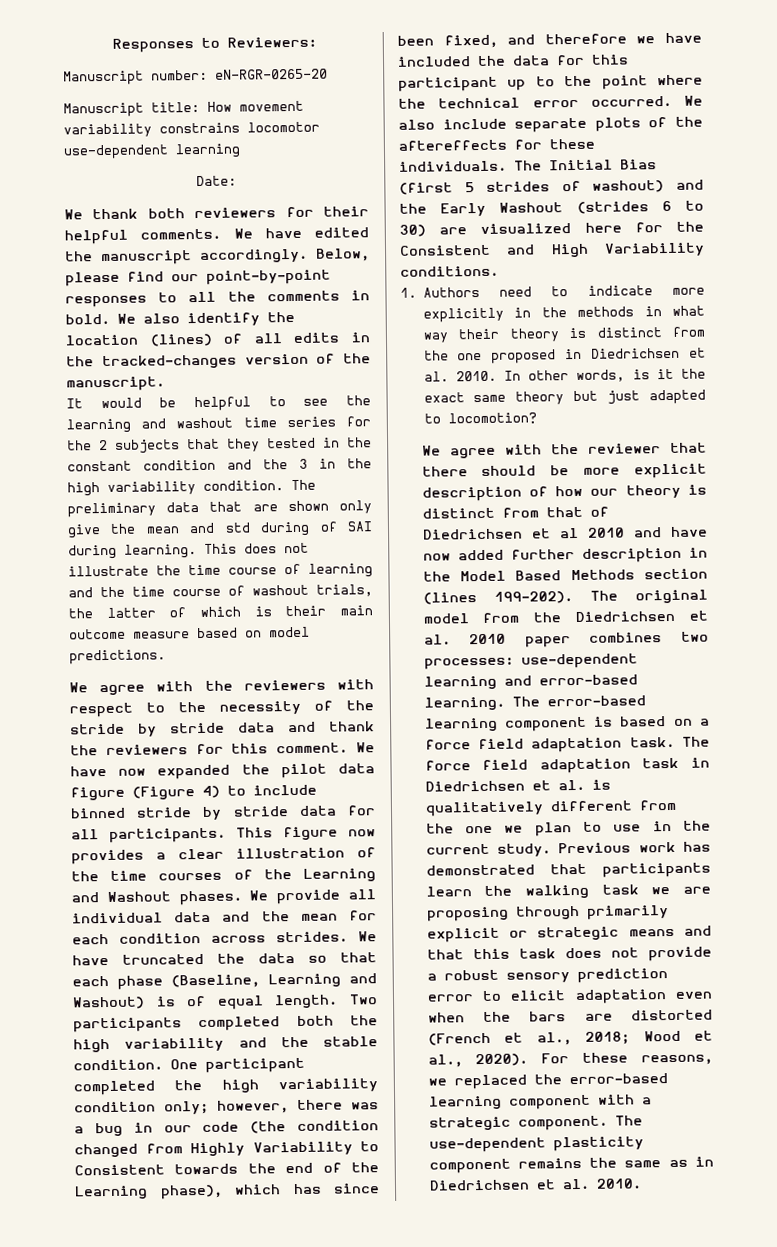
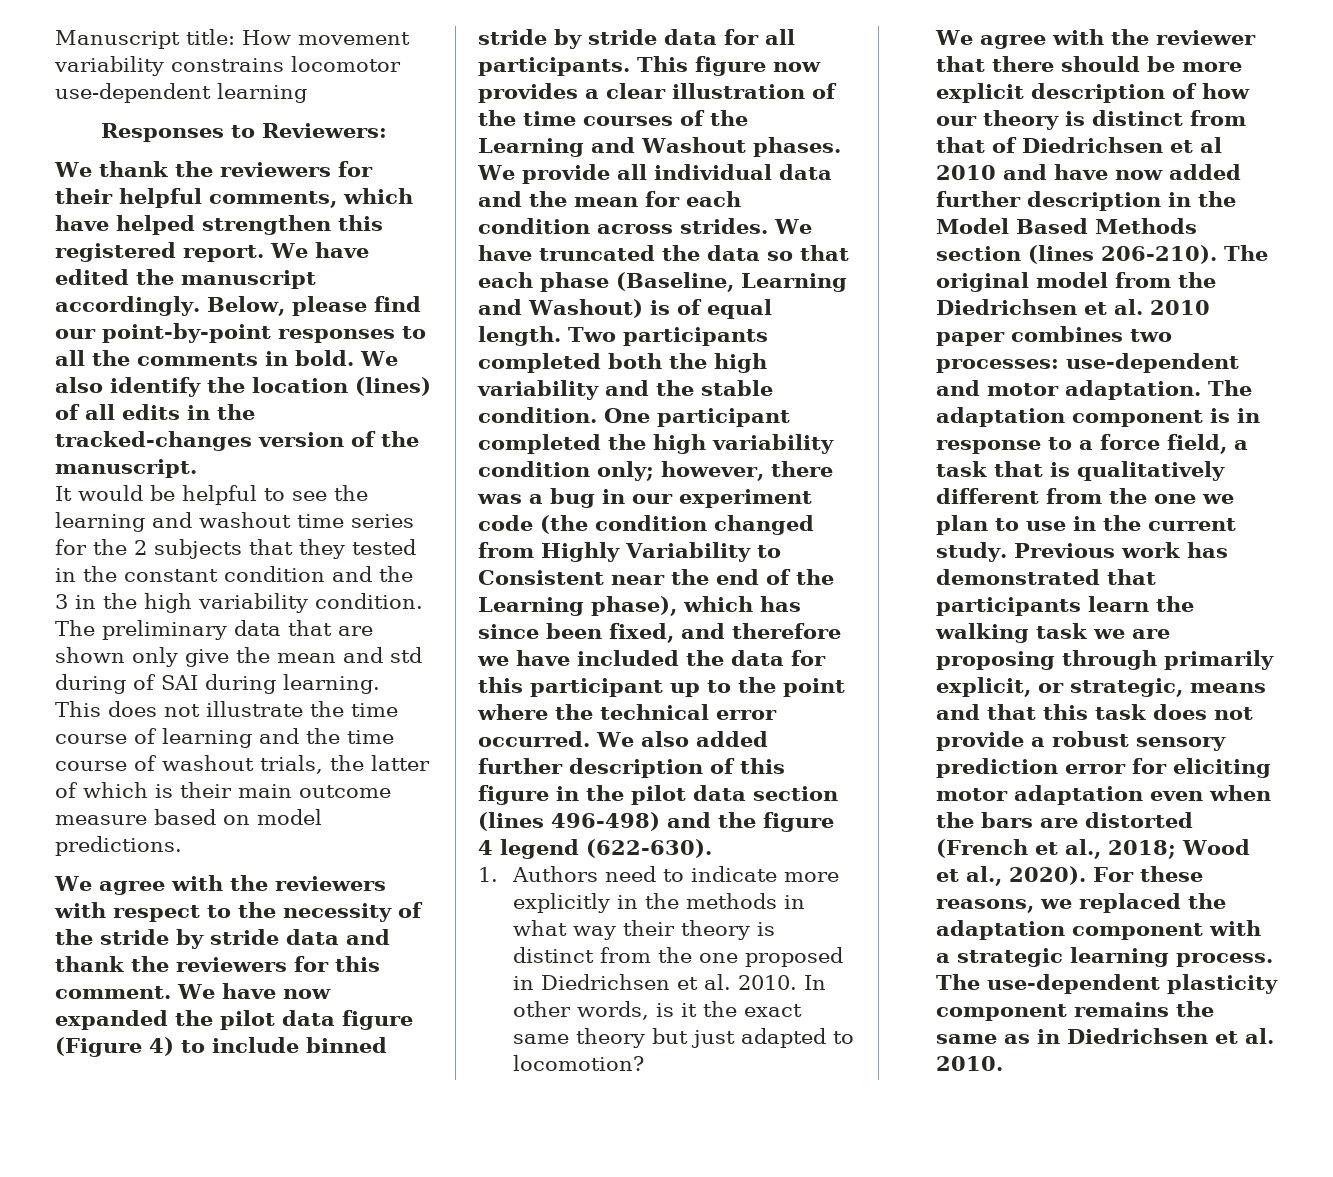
- Responses to Reviewers:
- Manuscript number: eN-RGR-0265-20
- Date:
+ Responses to Reviewers:
- We thank both reviewers for their helpful comments.
+ We thank the reviewers for their helpful comments, which have helped strengthen this registered report.
- One participant completed the high variability condition only; however, there was a bug in our code (the condition changed from Highly Variability to Consistent towards the end of the Learning phase), which has since been fixed, and therefore we have included the data for this participant up to the point where the technical error occurred.
+ One participant completed the high variability condition only; however, there was a bug in our experiment code (the condition changed from Highly Variability to Consistent near the end of the Learning phase), which has since been fixed, and therefore we have included the data for this participant up to the point where the technical error occurred.
- We also include separate plots of the aftereffects for these individuals. The Initial Bias (first 5 strides of washout) and the Early Washout (strides 6 to 30) are visualized here for the Consistent and High Variability conditions.
+ We also added further description of this figure in the pilot data section (lines 496-498) and the figure 4 legend (622-630).
- We agree with the reviewer that there should be more explicit description of how our theory is distinct from that of Diedrichsen et al 2010 and have now added further description in the Model Based Methods section (lines 199-202).
+ We agree with the reviewer that there should be more explicit description of how our theory is distinct from that of Diedrichsen et al 2010 and have now added further description in the Model Based Methods section (lines 206-210).
- The original model from the Diedrichsen et al. 2010 paper combines two processes: use-dependent learning and error-based learning. The error-based learning component is based on a force field adaptation task. The force field adaptation task in Diedrichsen et al. is qualitatively different from the one we plan to use in the current study.
+ The original model from the Diedrichsen et al. 2010 paper combines two processes: use-dependent and motor adaptation. The adaptation component is in response to a force field, a task that is qualitatively different from the one we plan to use in the current study.
- Previous work has demonstrated that participants learn the walking task we are proposing through primarily explicit or strategic means and that this task does not provide a robust sensory prediction error to elicit adaptation even when the bars are distorted (French et al., 2018; Wood et al., 2020).
+ Previous work has demonstrated that participants learn the walking task we are proposing through primarily explicit, or strategic, means and that this task does not provide a robust sensory prediction error for eliciting motor adaptation even when the bars are distorted (French et al., 2018; Wood et al., 2020).
- For these reasons, we replaced the error-based learning component with a strategic component.
+ For these reasons, we replaced the adaptation component with a strategic learning process.

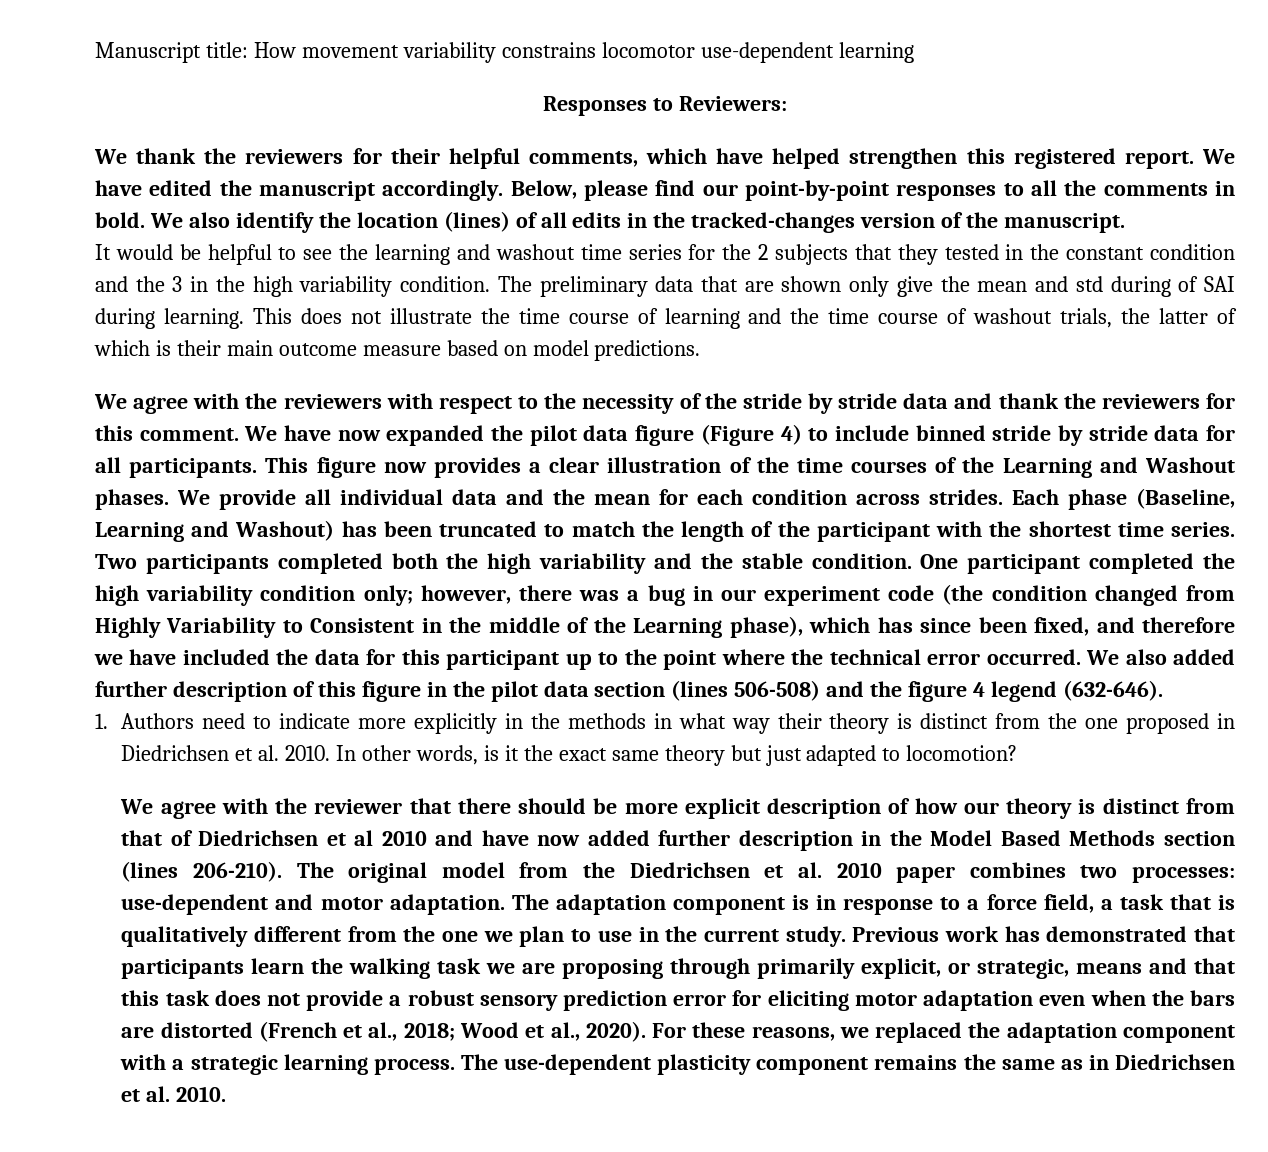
- We have truncated the data so that each phase (Baseline, Learning and Washout) is of equal length.
+ Each phase (Baseline, Learning and Washout) has been truncated to match the length of the participant with the shortest time series.
- One participant completed the high variability condition only; however, there was a bug in our experiment code (the condition changed from Highly Variability to Consistent near the end of the Learning phase), which has since been fixed, and therefore we have included the data for this participant up to the point where the technical error occurred.
+ One participant completed the high variability condition only; however, there was a bug in our experiment code (the condition changed from Highly Variability to Consistent in the middle of the Learning phase), which has since been fixed, and therefore we have included the data for this participant up to the point where the technical error occurred.
- We also added further description of this figure in the pilot data section (lines 496-498) and the figure 4 legend (622-630).
+ We also added further description of this figure in the pilot data section (lines 506-508) and the figure 4 legend (632-646).

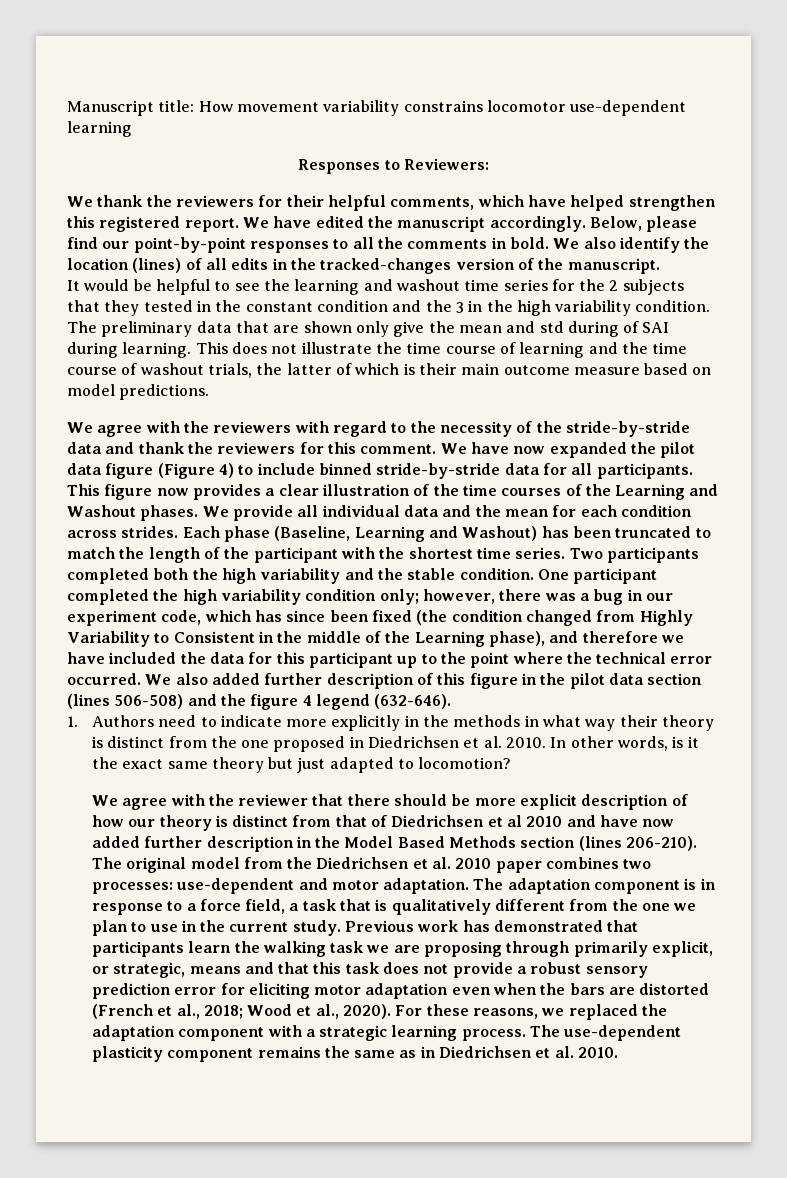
- We agree with the reviewers with respect to the necessity of the stride by stride data and thank the reviewers for this comment.
+ We agree with the reviewers with regard to the necessity of the stride-by-stride data and thank the reviewers for this comment.
- We have now expanded the pilot data figure (Figure 4) to include binned stride by stride data for all participants.
+ We have now expanded the pilot data figure (Figure 4) to include binned stride-by-stride data for all participants.
- One participant completed the high variability condition only; however, there was a bug in our experiment code (the condition changed from Highly Variability to Consistent in the middle of the Learning phase), which has since been fixed, and therefore we have included the data for this participant up to the point where the technical error occurred.
+ One participant completed the high variability condition only; however, there was a bug in our experiment code, which has since been fixed (the condition changed from Highly Variability to Consistent in the middle of the Learning phase), and therefore we have included the data for this participant up to the point where the technical error occurred.

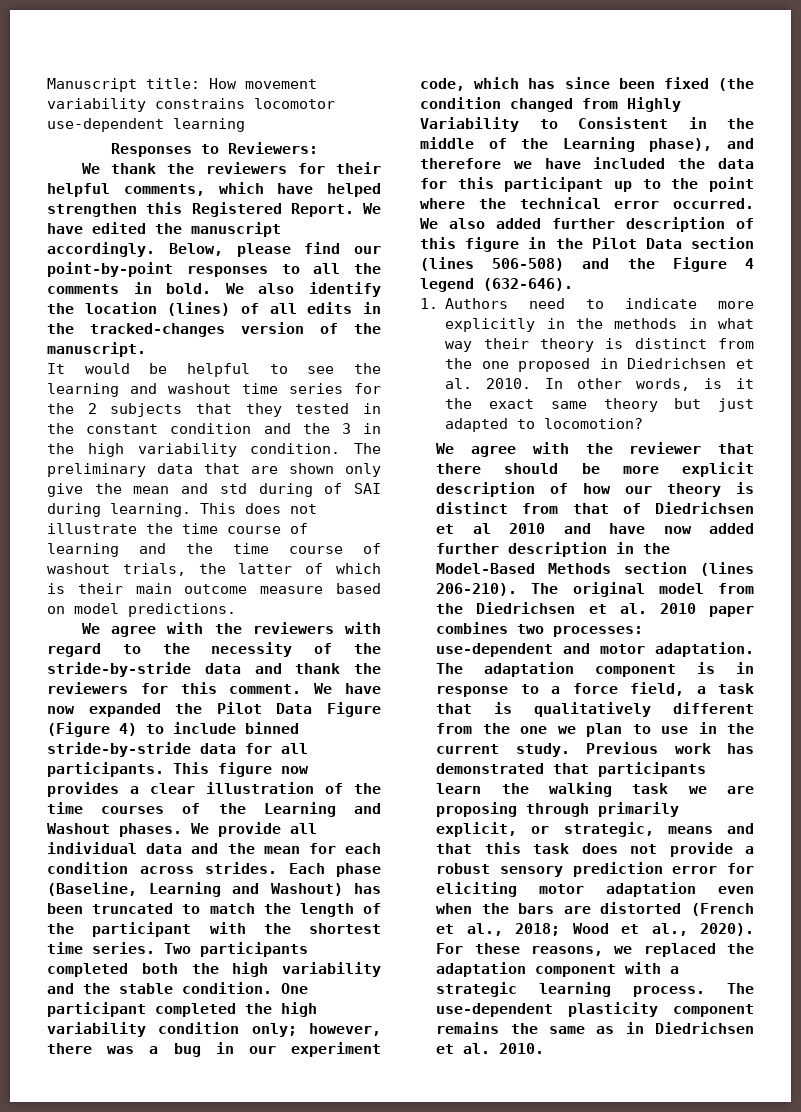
- We thank the reviewers for their helpful comments, which have helped strengthen this registered report.
+ We thank the reviewers for their helpful comments, which have helped strengthen this Registered Report.
- We have now expanded the pilot data figure (Figure 4) to include binned stride-by-stride data for all participants.
+ We have now expanded the Pilot Data Figure (Figure 4) to include binned stride-by-stride data for all participants.
- We also added further description of this figure in the pilot data section (lines 506-508) and the figure 4 legend (632-646).
+ We also added further description of this figure in the Pilot Data section (lines 506-508) and the Figure 4 legend (632-646).
- We agree with the reviewer that there should be more explicit description of how our theory is distinct from that of Diedrichsen et al 2010 and have now added further description in the Model Based Methods section (lines 206-210).
+ We agree with the reviewer that there should be more explicit description of how our theory is distinct from that of Diedrichsen et al 2010 and have now added further description in the Model-Based Methods section (lines 206-210).

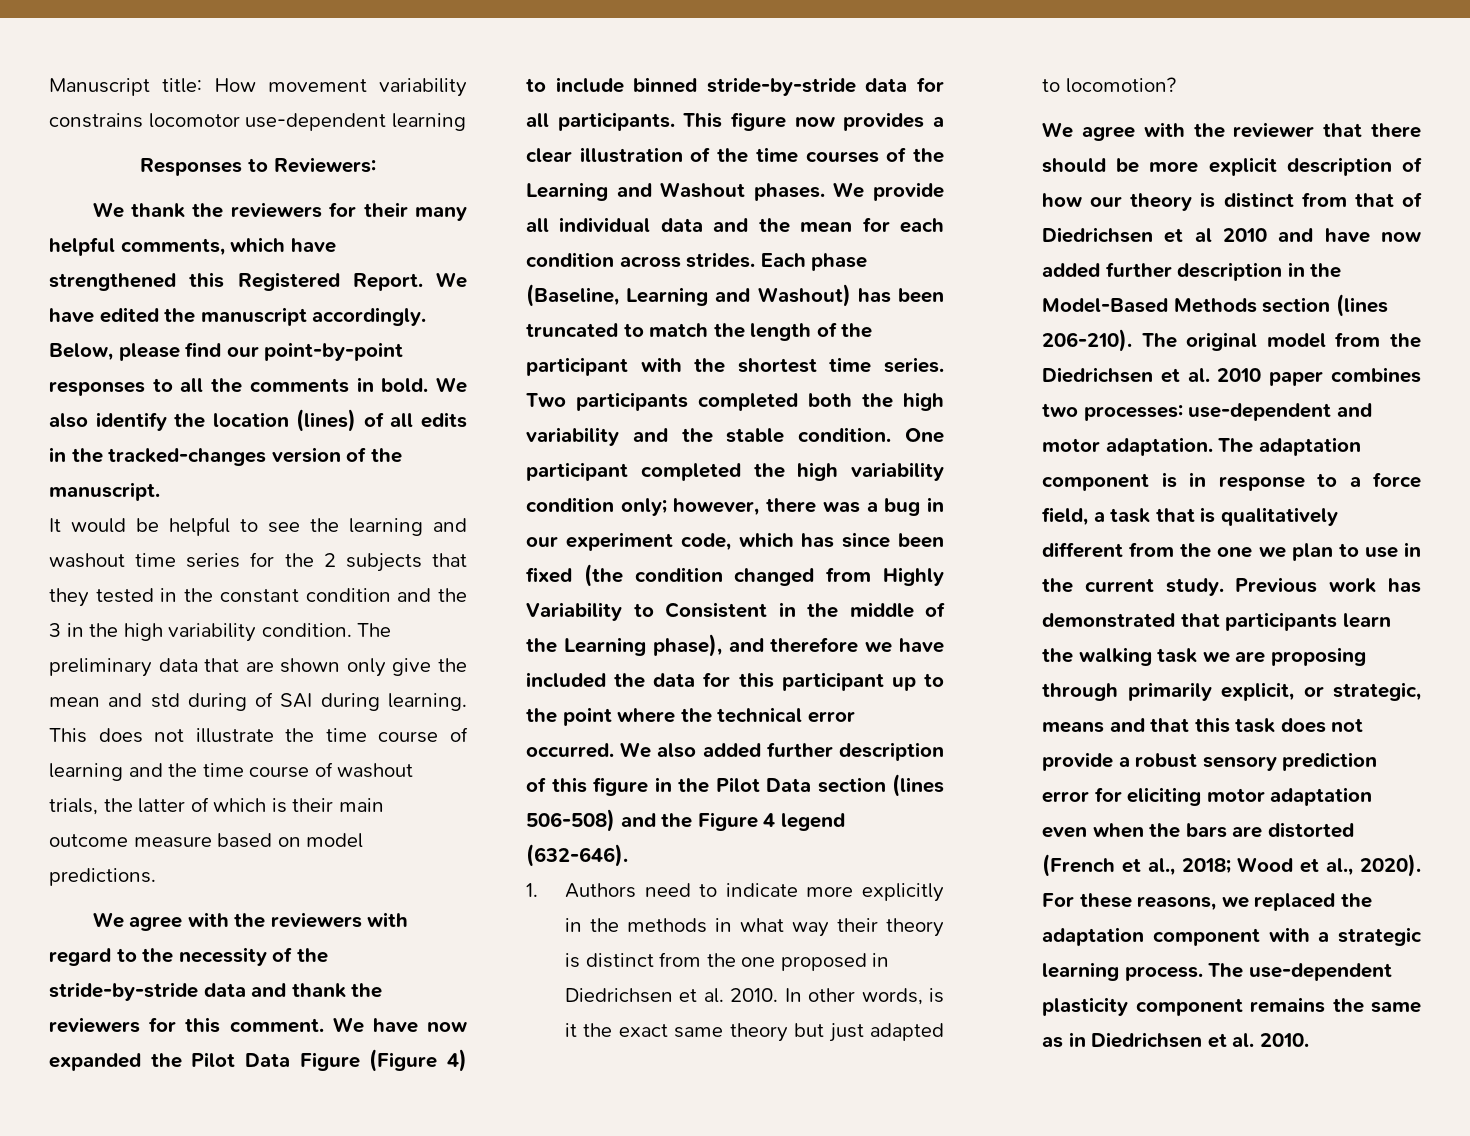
- We thank the reviewers for their helpful comments, which have helped strengthen this Registered Report.
+ We thank the reviewers for their many helpful comments, which have strengthened this Registered Report.

